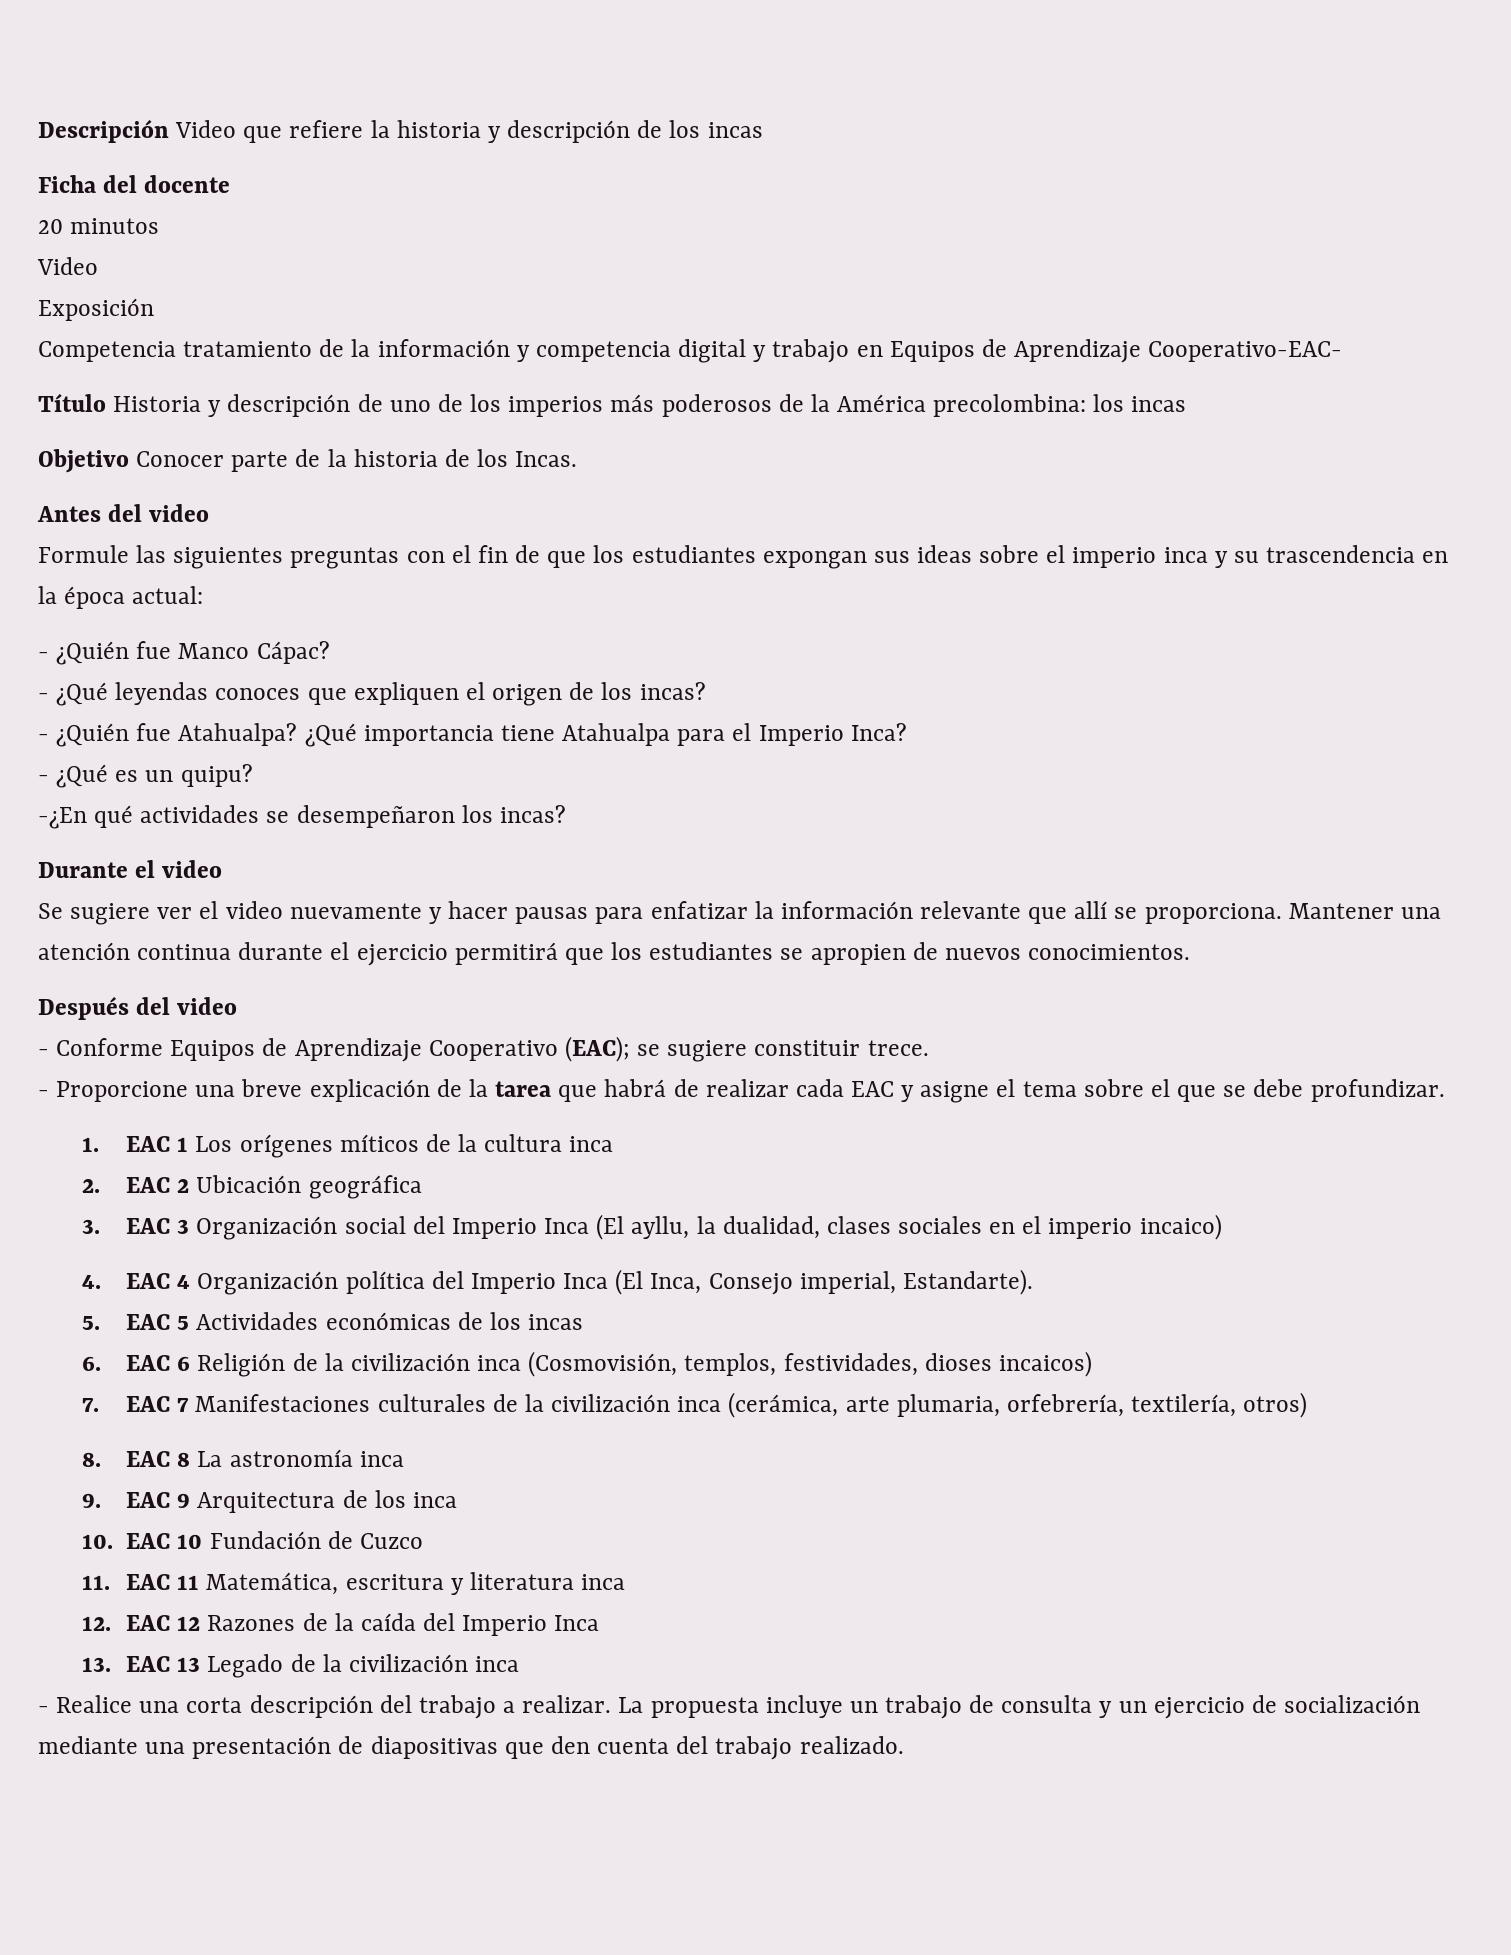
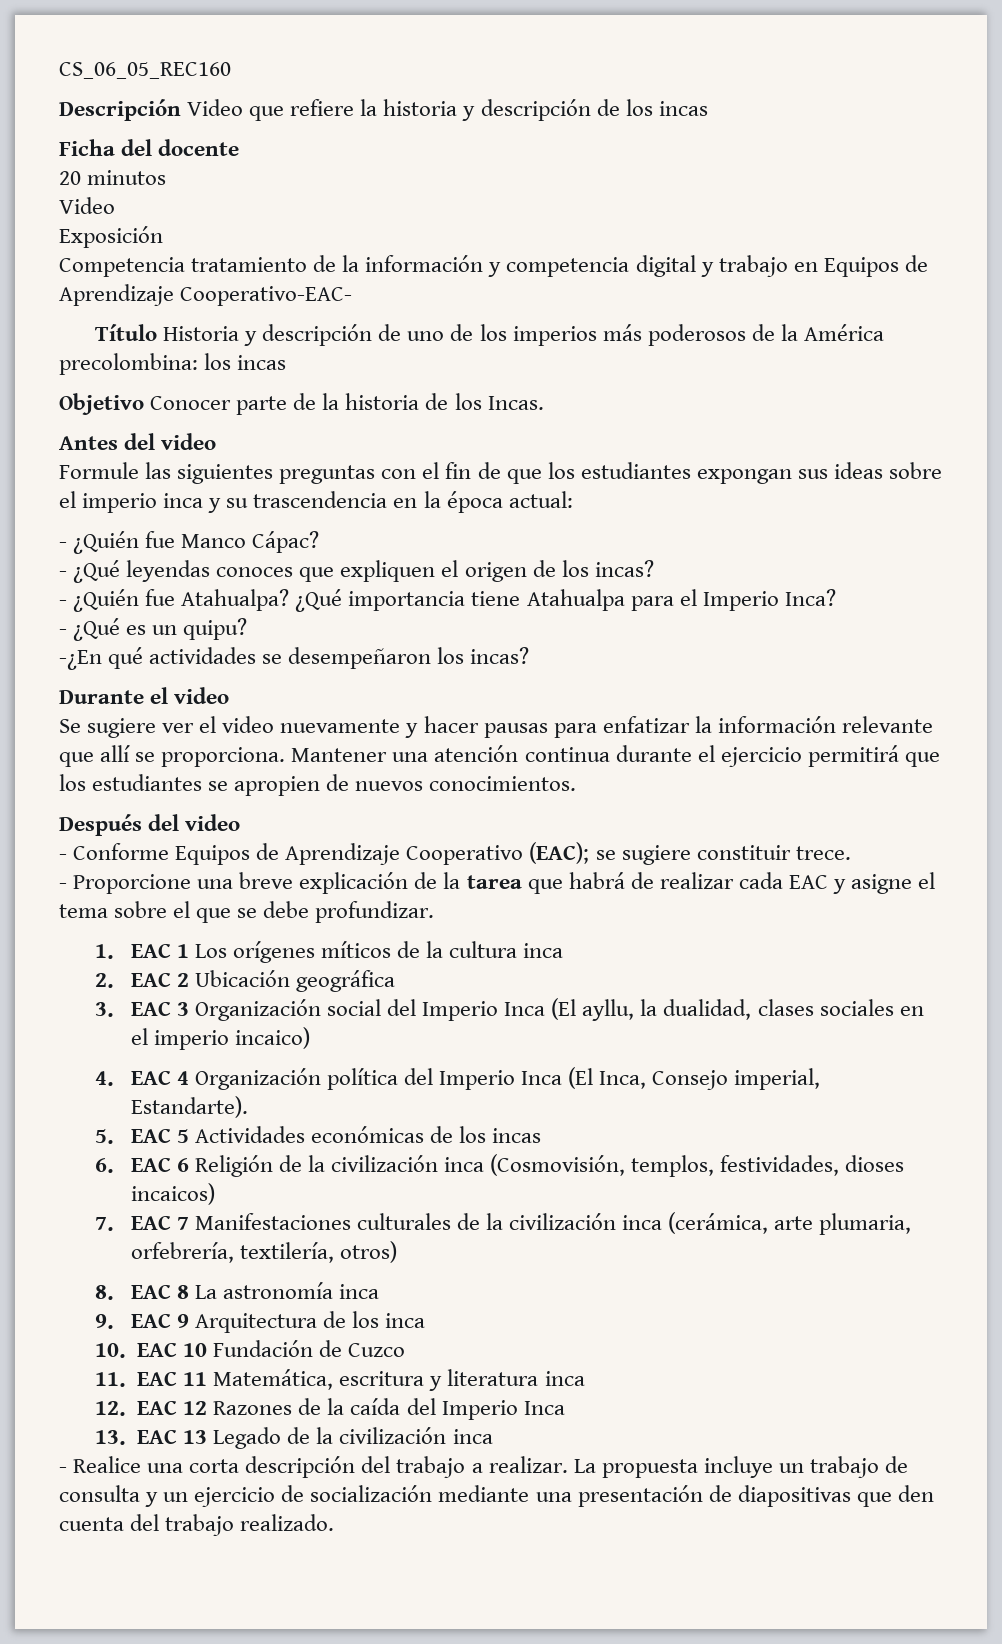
+ CS_06_05_REC160

